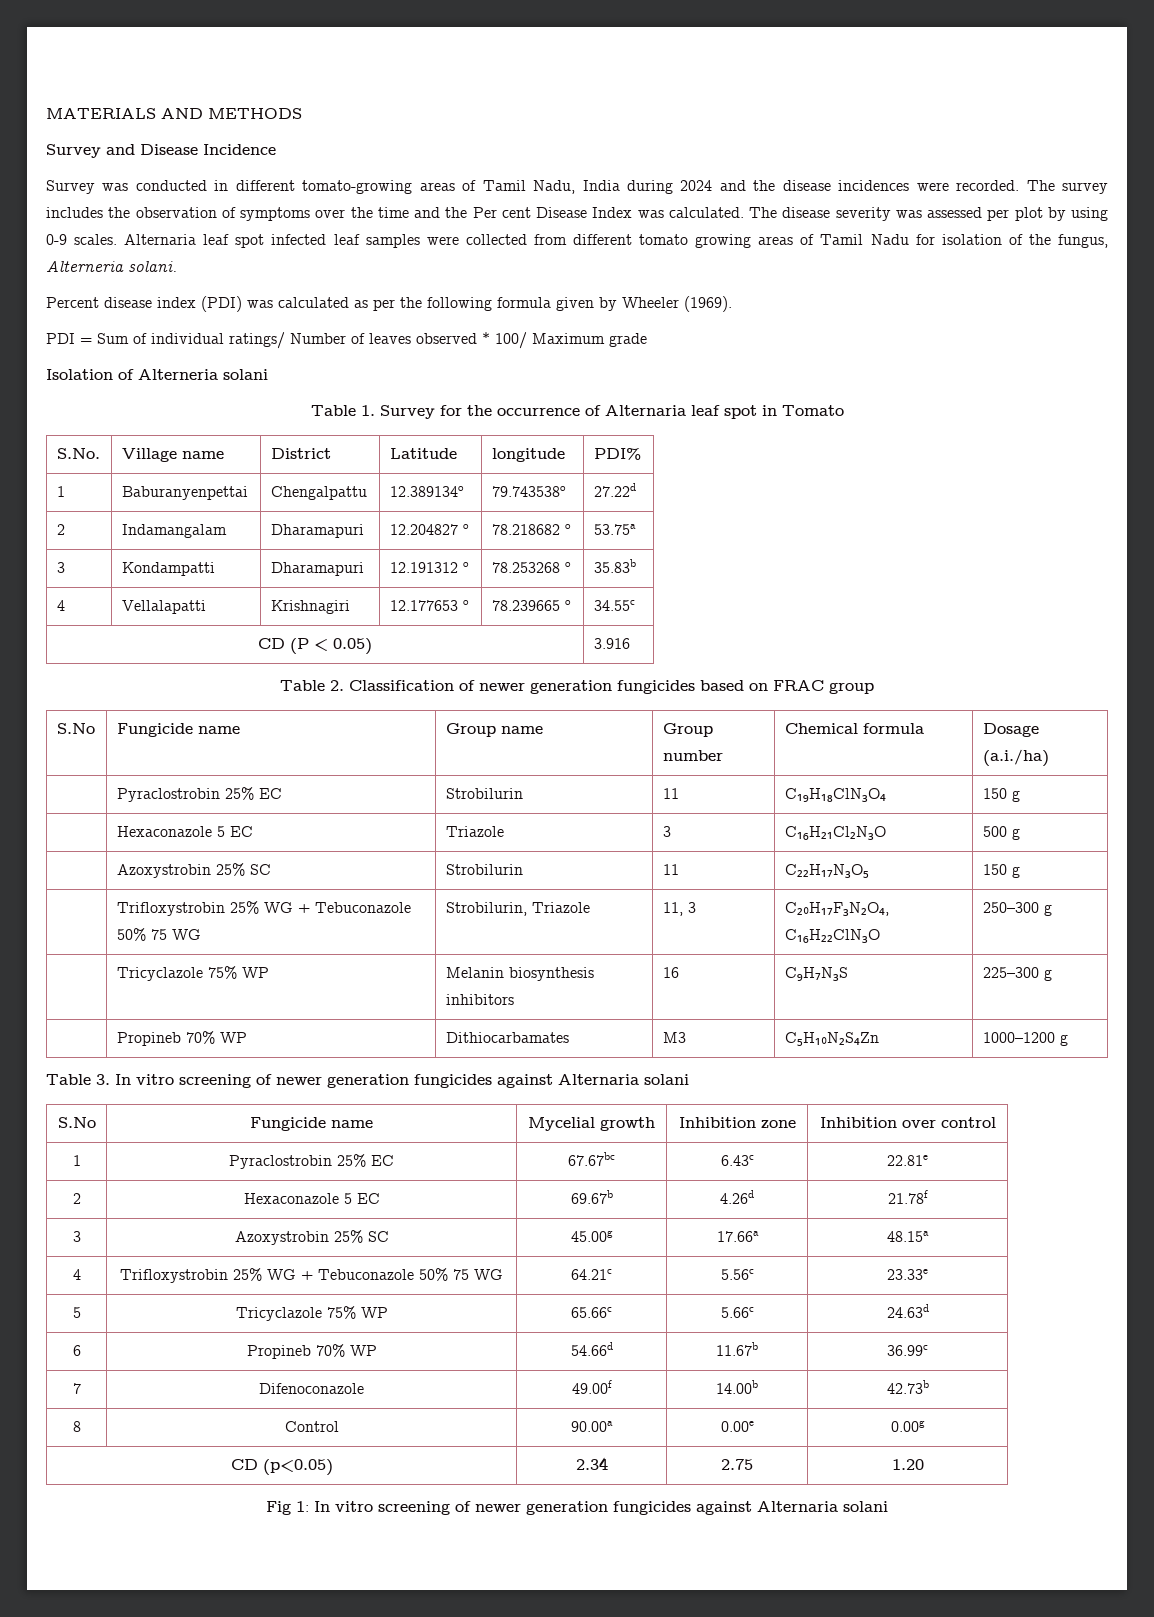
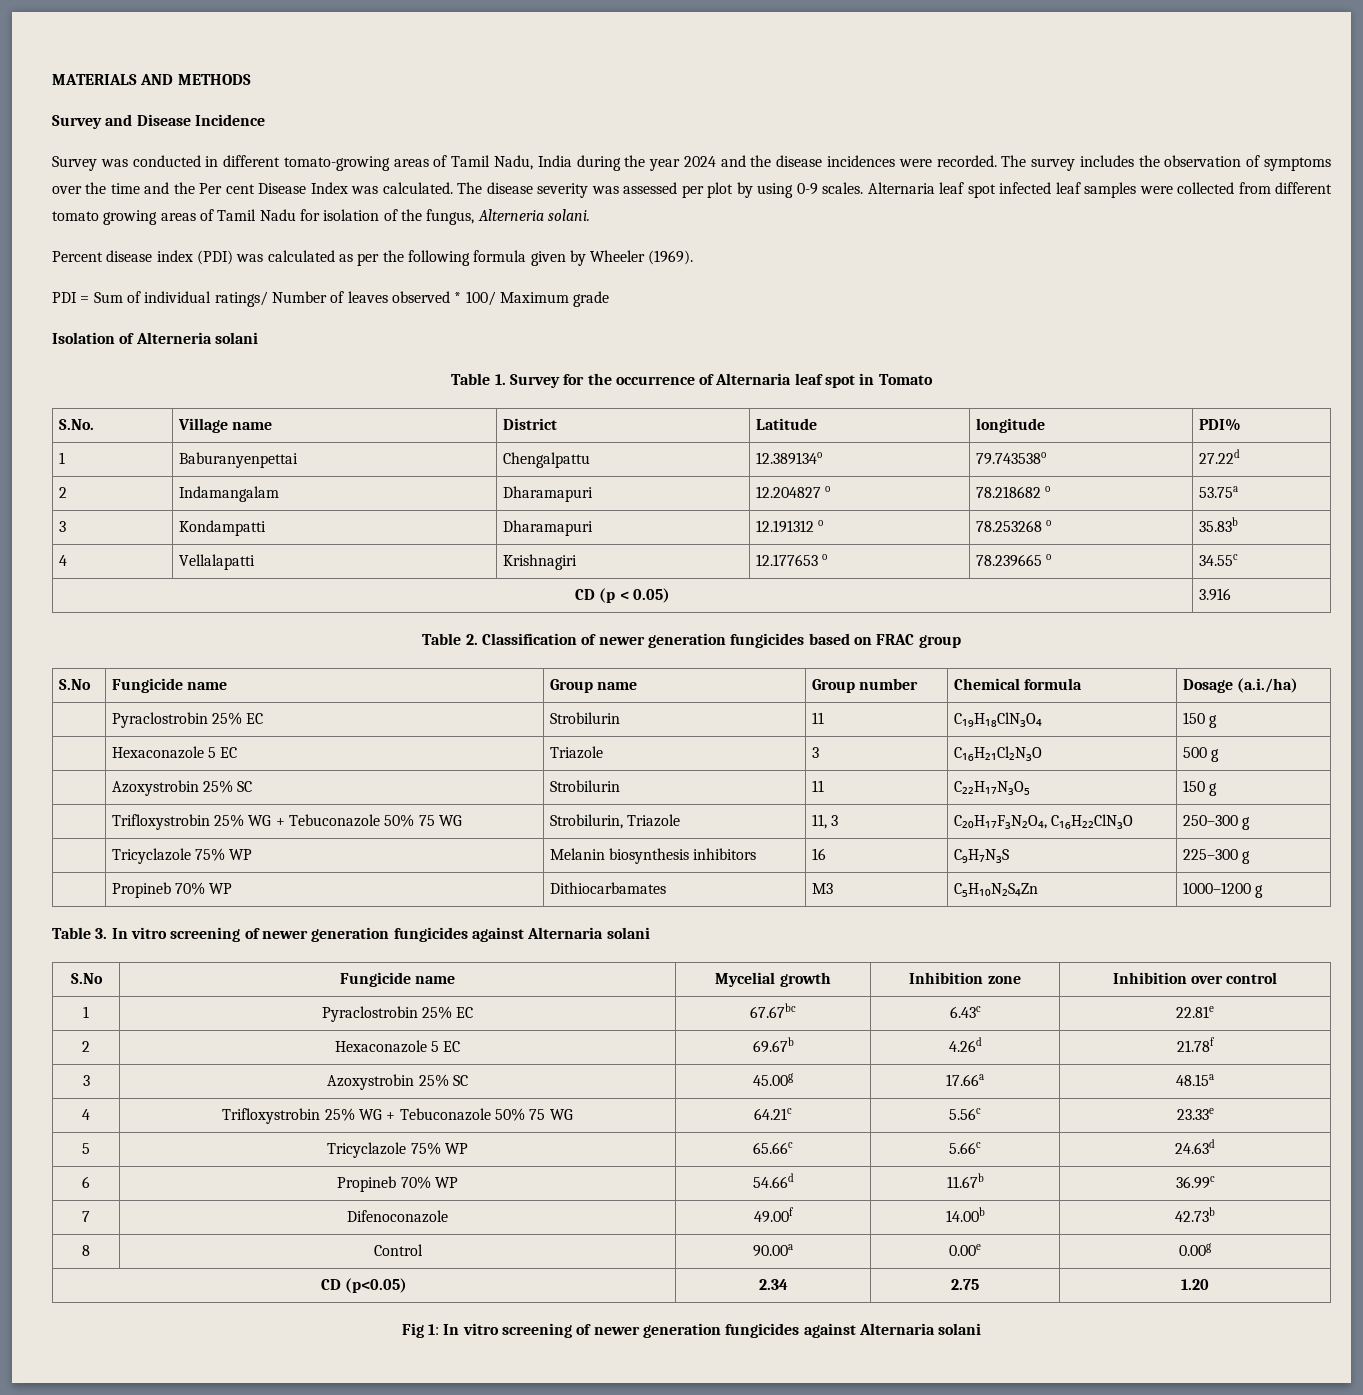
- Survey was conducted in different tomato-growing areas of Tamil Nadu, India during 2024 and the disease incidences were recorded.
+ Survey was conducted in different tomato-growing areas of Tamil Nadu, India during the year 2024 and the disease incidences were recorded.
- CD (P < 0.05) | 3.916
+ CD (p < 0.05) | 3.916

